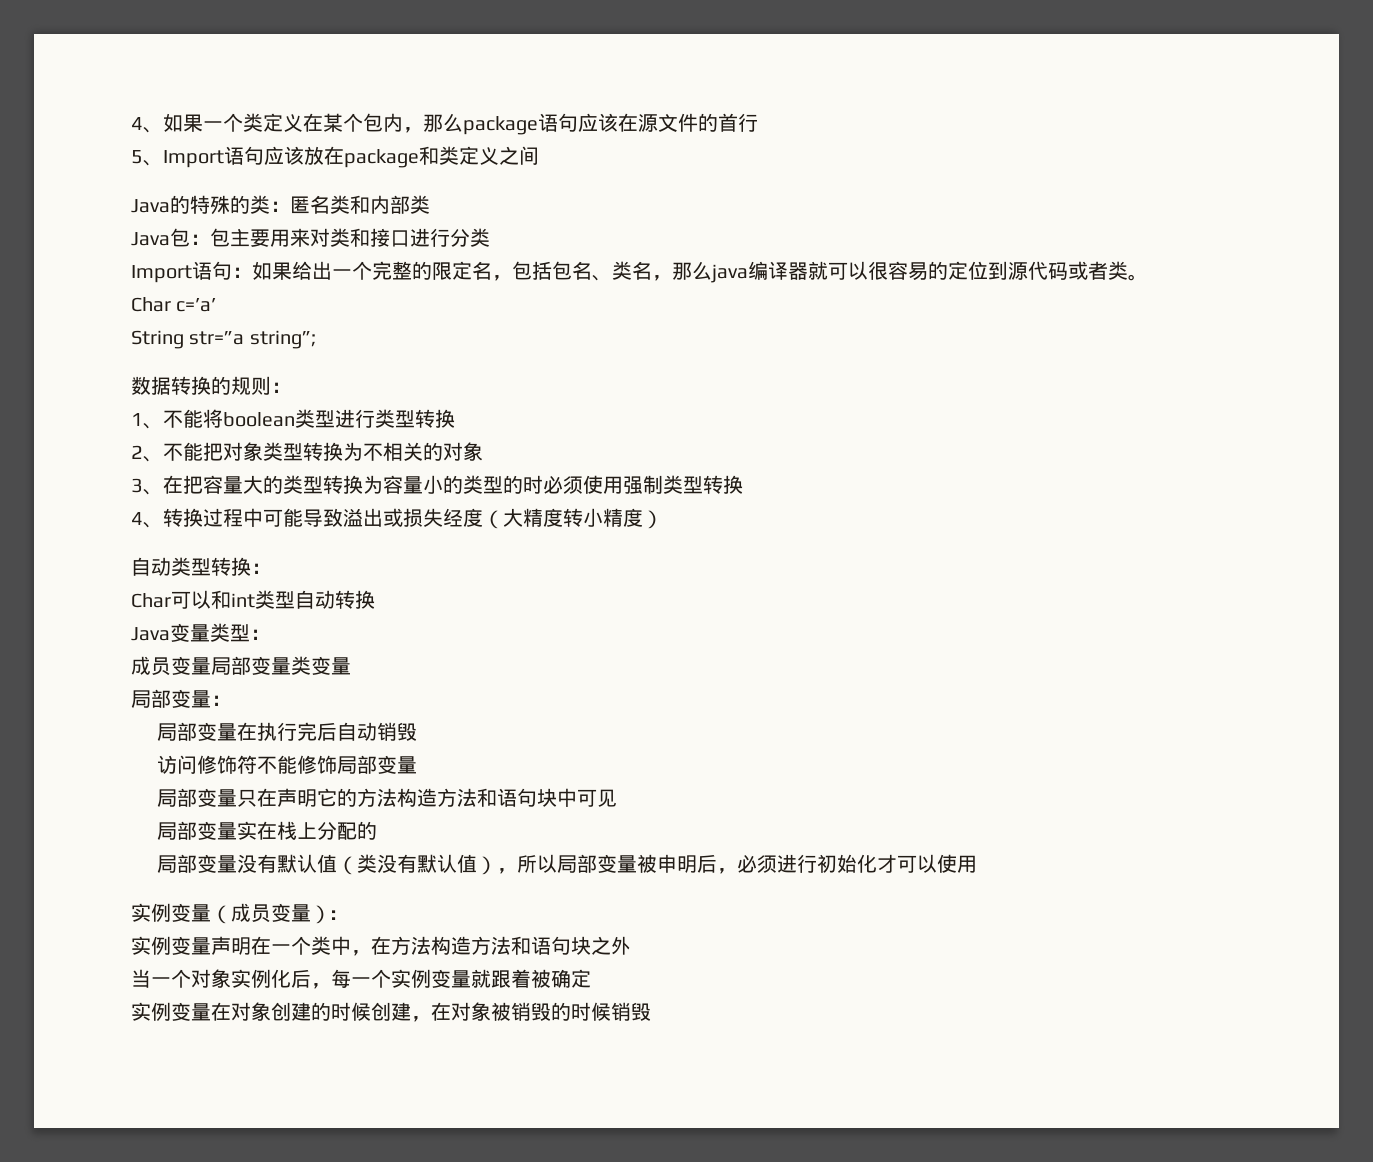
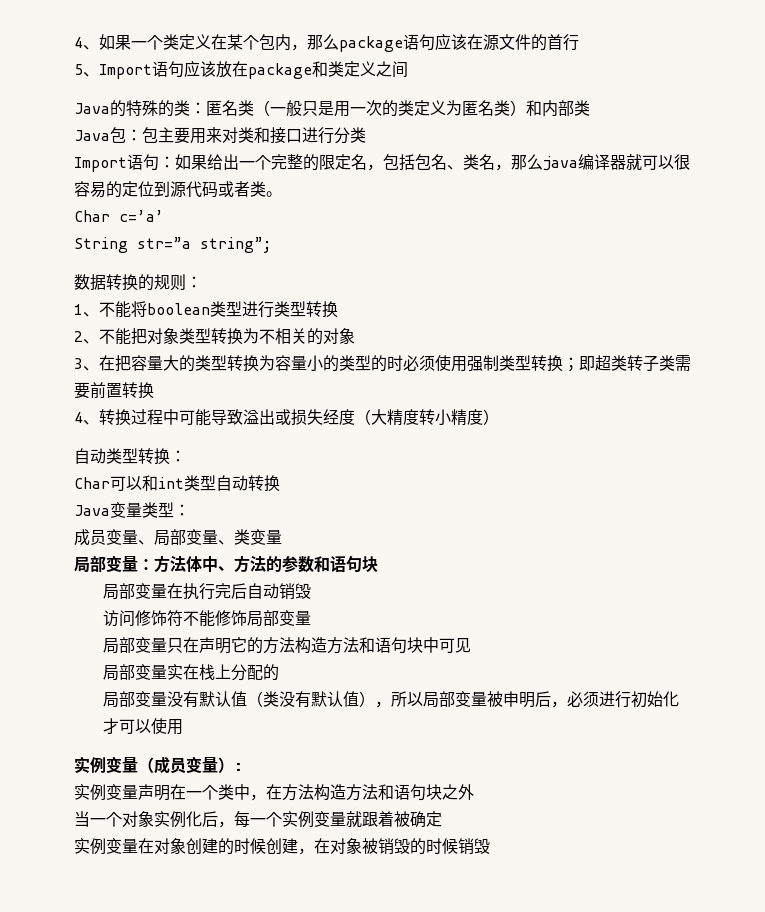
- Java的特殊的类：匿名类和内部类
+ Java的特殊的类：匿名类（一般只是用一次的类定义为匿名类）和内部类
- 3、在把容量大的类型转换为容量小的类型的时必须使用强制类型转换
+ 3、在把容量大的类型转换为容量小的类型的时必须使用强制类型转换；即超类转子类需要前置转换
- 成员变量局部变量类变量
+ 成员变量、局部变量、类变量
- 局部变量：
+ 局部变量：方法体中、方法的参数和语句块

